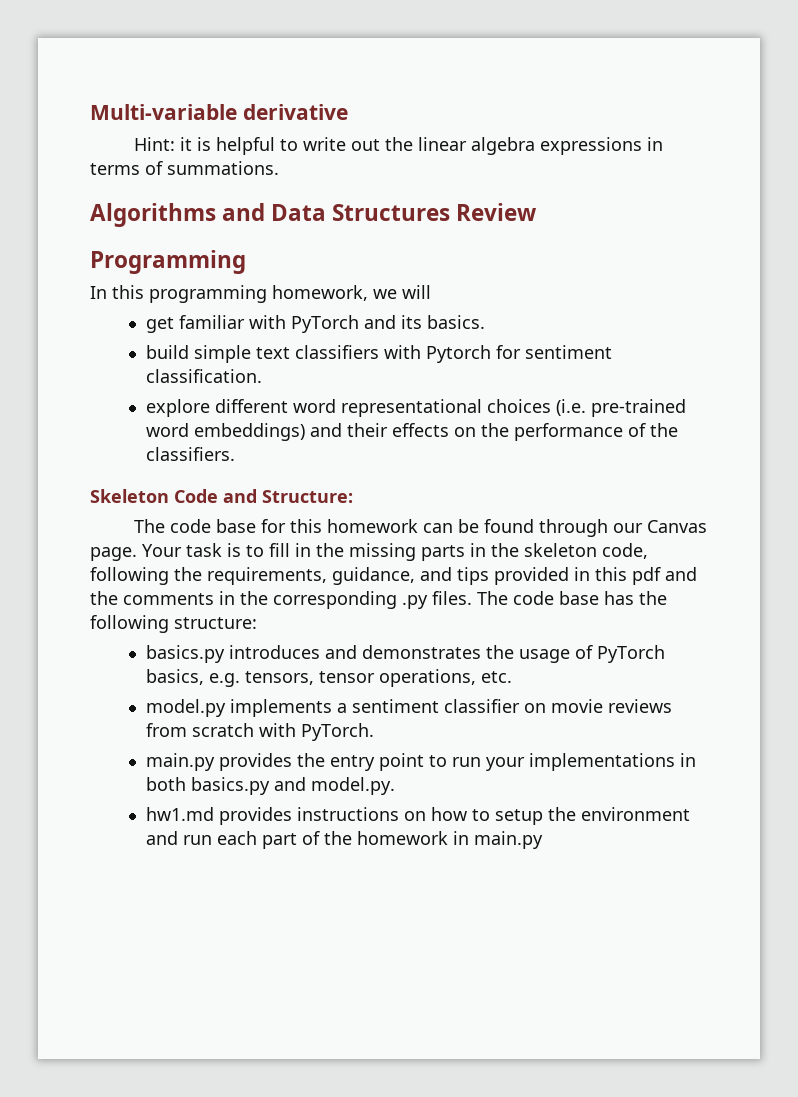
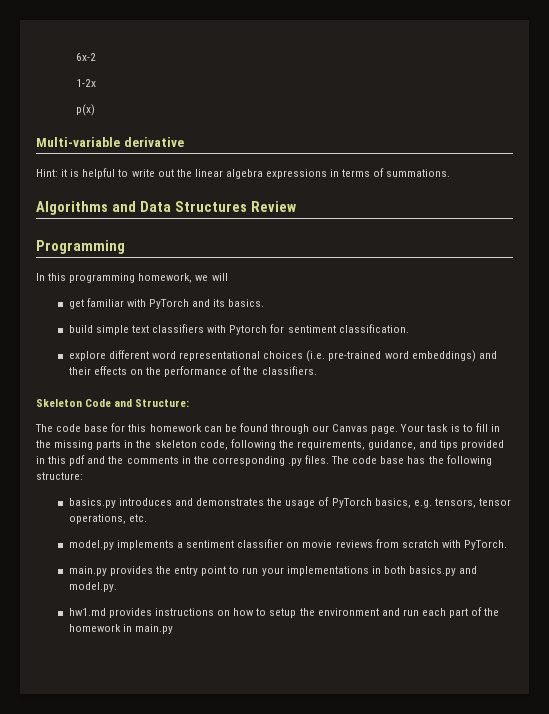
+ 6x-2
+ 1-2x
+ p(x)

